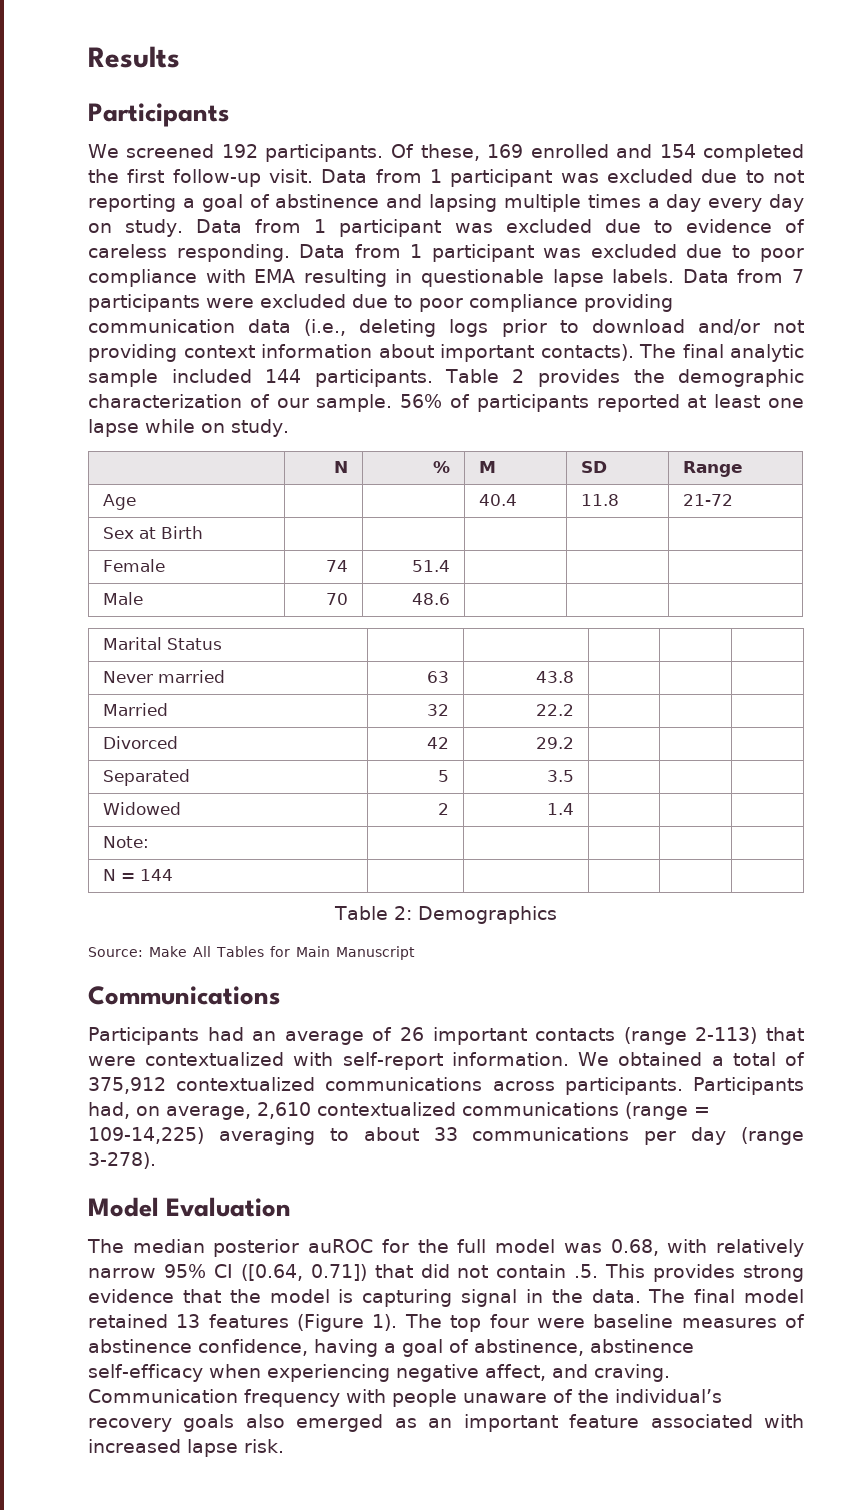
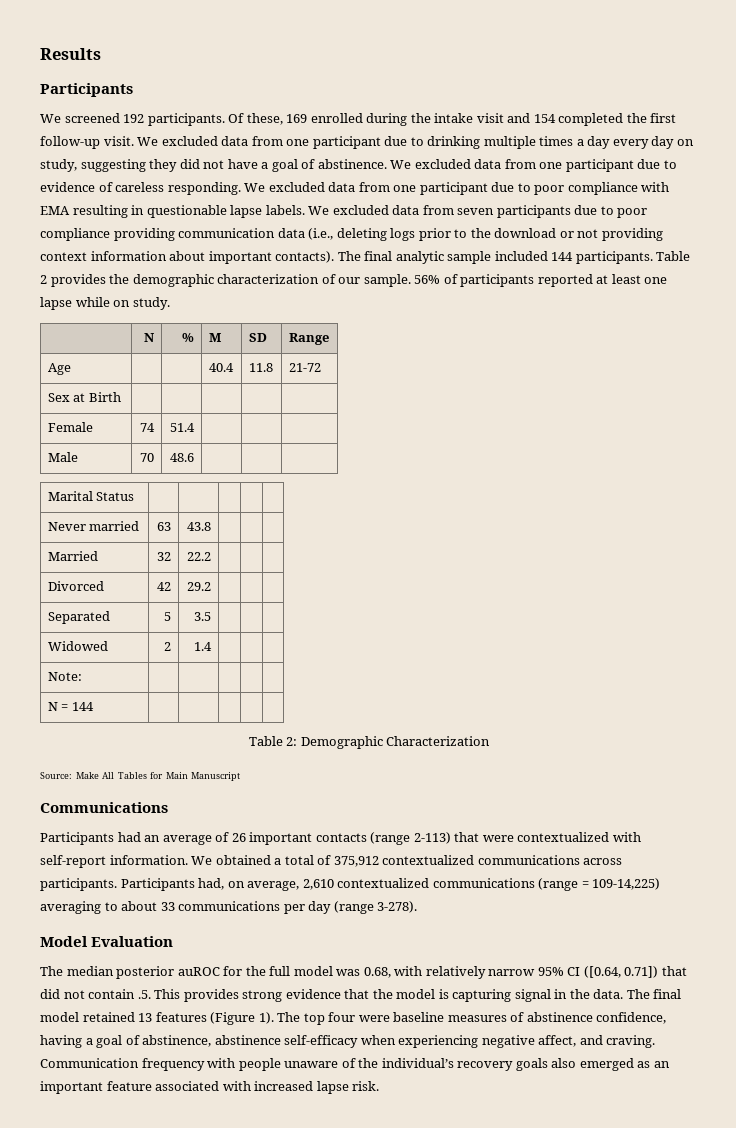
- Of these, 169 enrolled and 154 completed the first follow-up visit.
+ Of these, 169 enrolled during the intake visit and 154 completed the first follow-up visit.
- Data from 1 participant was excluded due to not reporting a goal of abstinence and lapsing multiple times a day every day on study. Data from 1 participant was excluded due to evidence of careless responding.
+ We excluded data from one participant due to drinking multiple times a day every day on study, suggesting they did not have a goal of abstinence. We excluded data from one participant due to evidence of careless responding.
- Data from 1 participant was excluded due to poor compliance with EMA resulting in questionable lapse labels.
+ We excluded data from one participant due to poor compliance with EMA resulting in questionable lapse labels.
- Data from 7 participants were excluded due to poor compliance providing communication data (i.e., deleting logs prior to download and/or not providing context information about important contacts).
+ We excluded data from seven participants due to poor compliance providing communication data (i.e., deleting logs prior to the download or not providing context information about important contacts).
- Table 2: Demographics
+ Table 2: Demographic Characterization

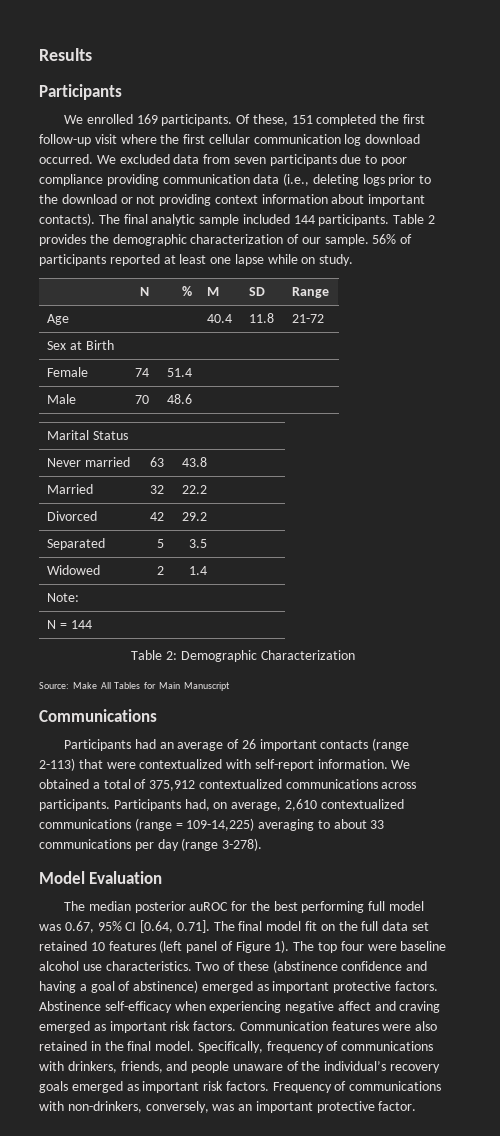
- We screened 192 participants.
+ We enrolled 169 participants.
- Of these, 169 enrolled during the intake visit and 154 completed the first follow-up visit. We excluded data from one participant due to drinking multiple times a day every day on study, suggesting they did not have a goal of abstinence. We excluded data from one participant due to evidence of careless responding. We excluded data from one participant due to poor compliance with EMA resulting in questionable lapse labels.
+ Of these, 151 completed the first follow-up visit where the first cellular communication log download occurred.
- The median posterior auROC for the full model was 0.68, with relatively narrow 95% CI ([0.64, 0.71]) that did not contain .5. This provides strong evidence that the model is capturing signal in the data. The final model retained 13 features (Figure 1).
+ The median posterior auROC for the best performing full model was 0.67, 95% CI [0.64, 0.71]. The final model fit on the full data set retained 10 features (left panel of Figure 1).
- The top four were baseline measures of abstinence confidence, having a goal of abstinence, abstinence self-efficacy when experiencing negative affect, and craving. Communication frequency with people unaware of the individual’s recovery goals also emerged as an important feature associated with increased lapse risk.
+ The top four were baseline alcohol use characteristics. Two of these (abstinence confidence and having a goal of abstinence) emerged as important protective factors. Abstinence self-efficacy when experiencing negative affect and craving emerged as important risk factors. Communication features were also retained in the final model. Specifically, frequency of communications with drinkers, friends, and people unaware of the individual’s recovery goals emerged as important risk factors. Frequency of communications with non-drinkers, conversely, was an important protective factor.

